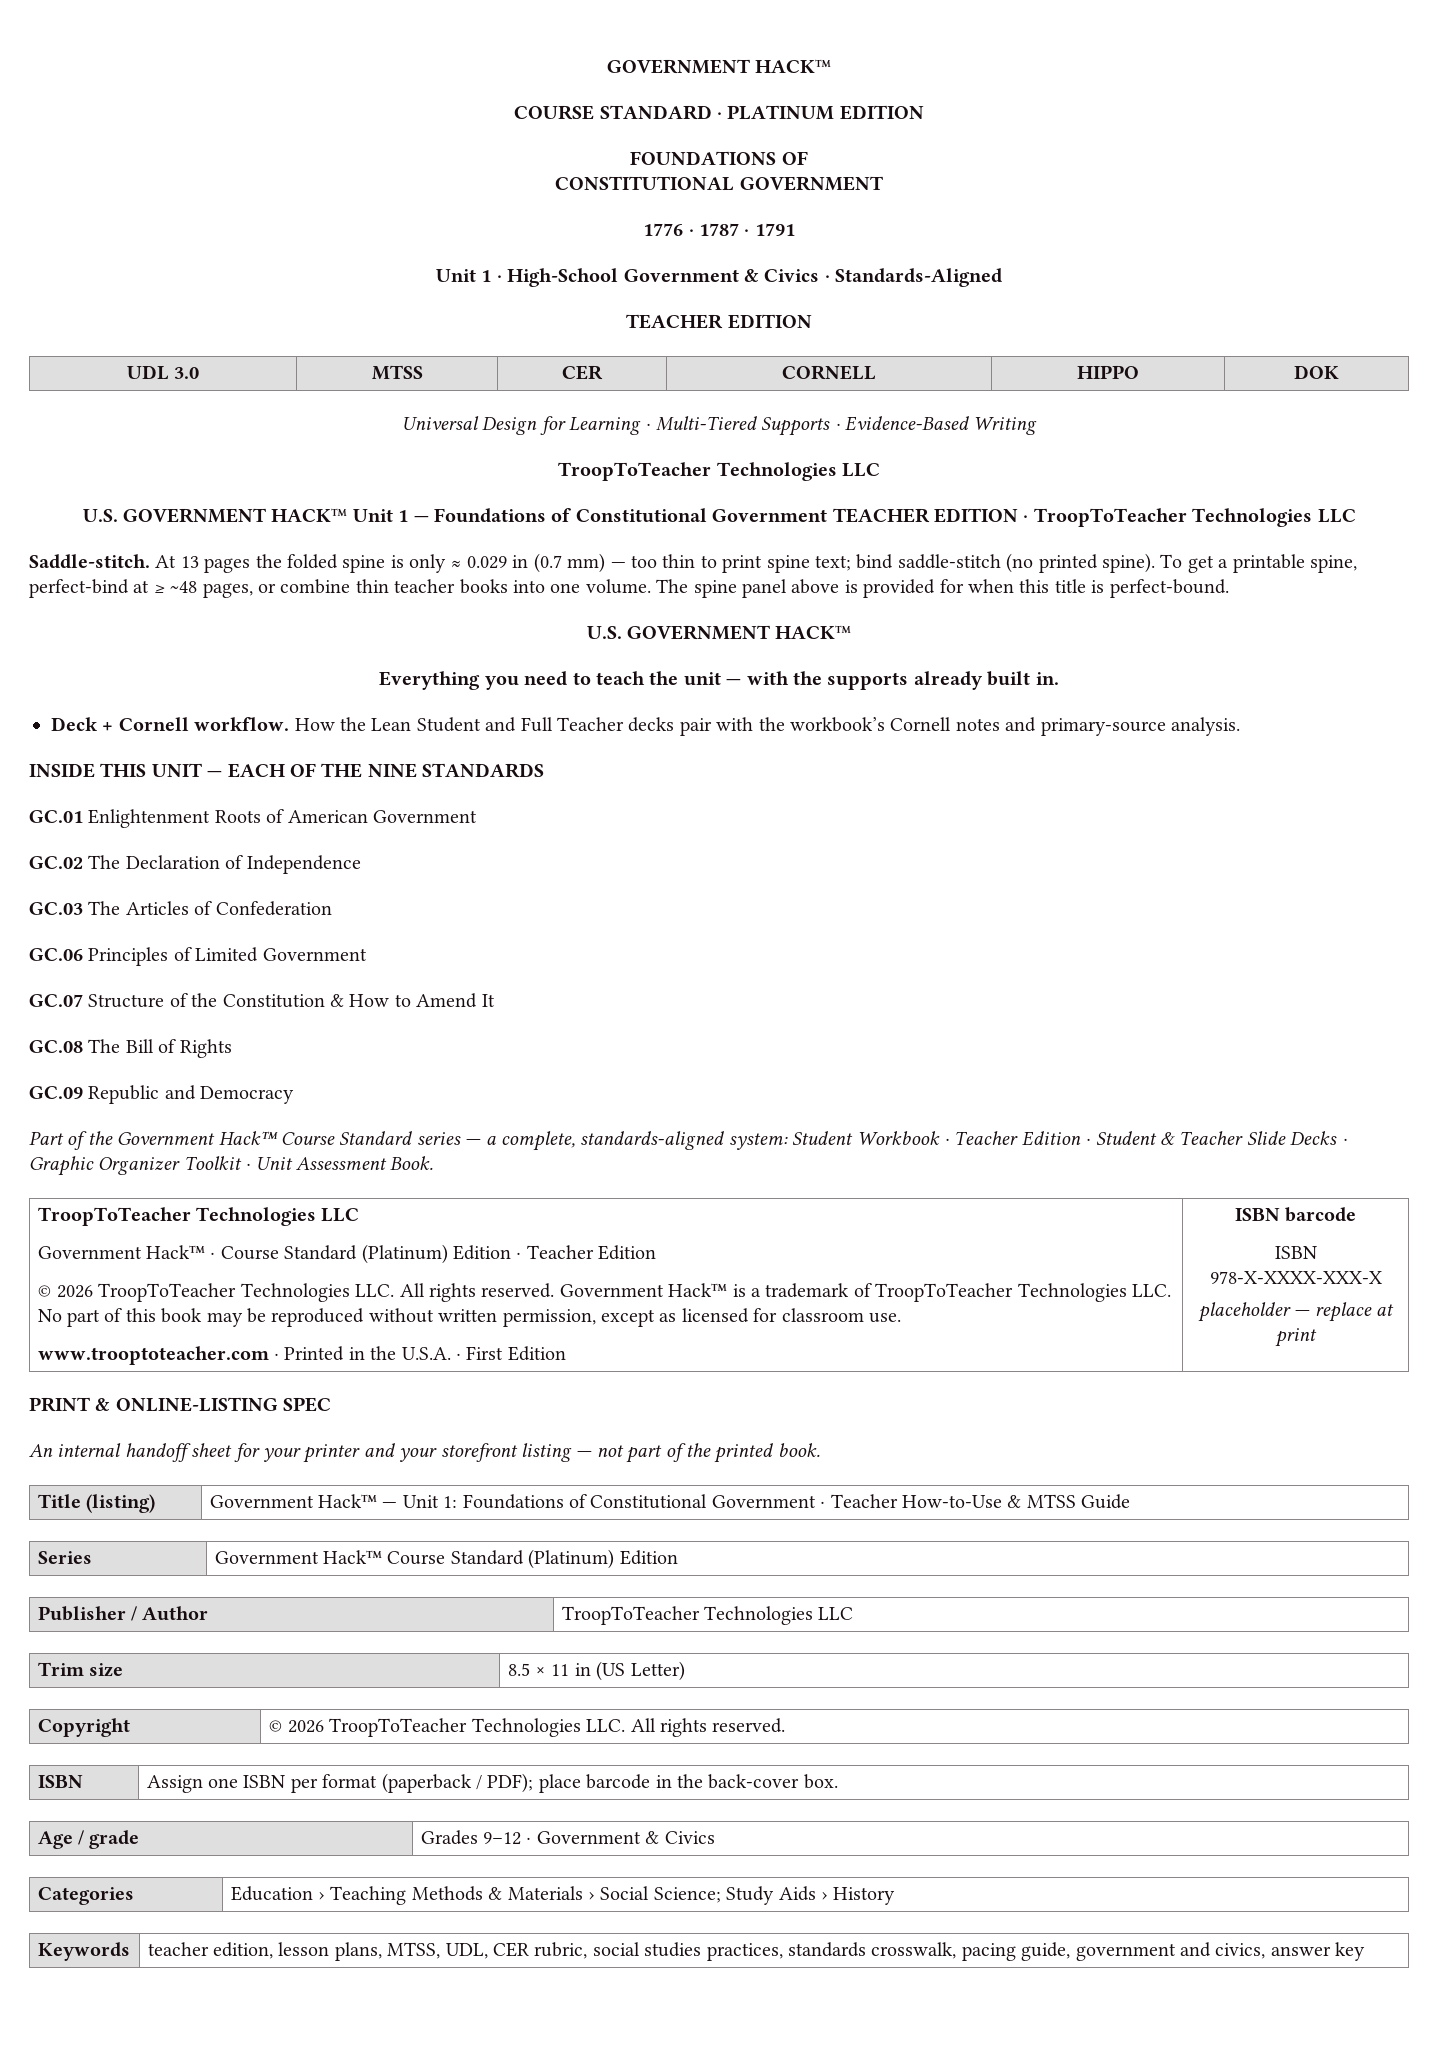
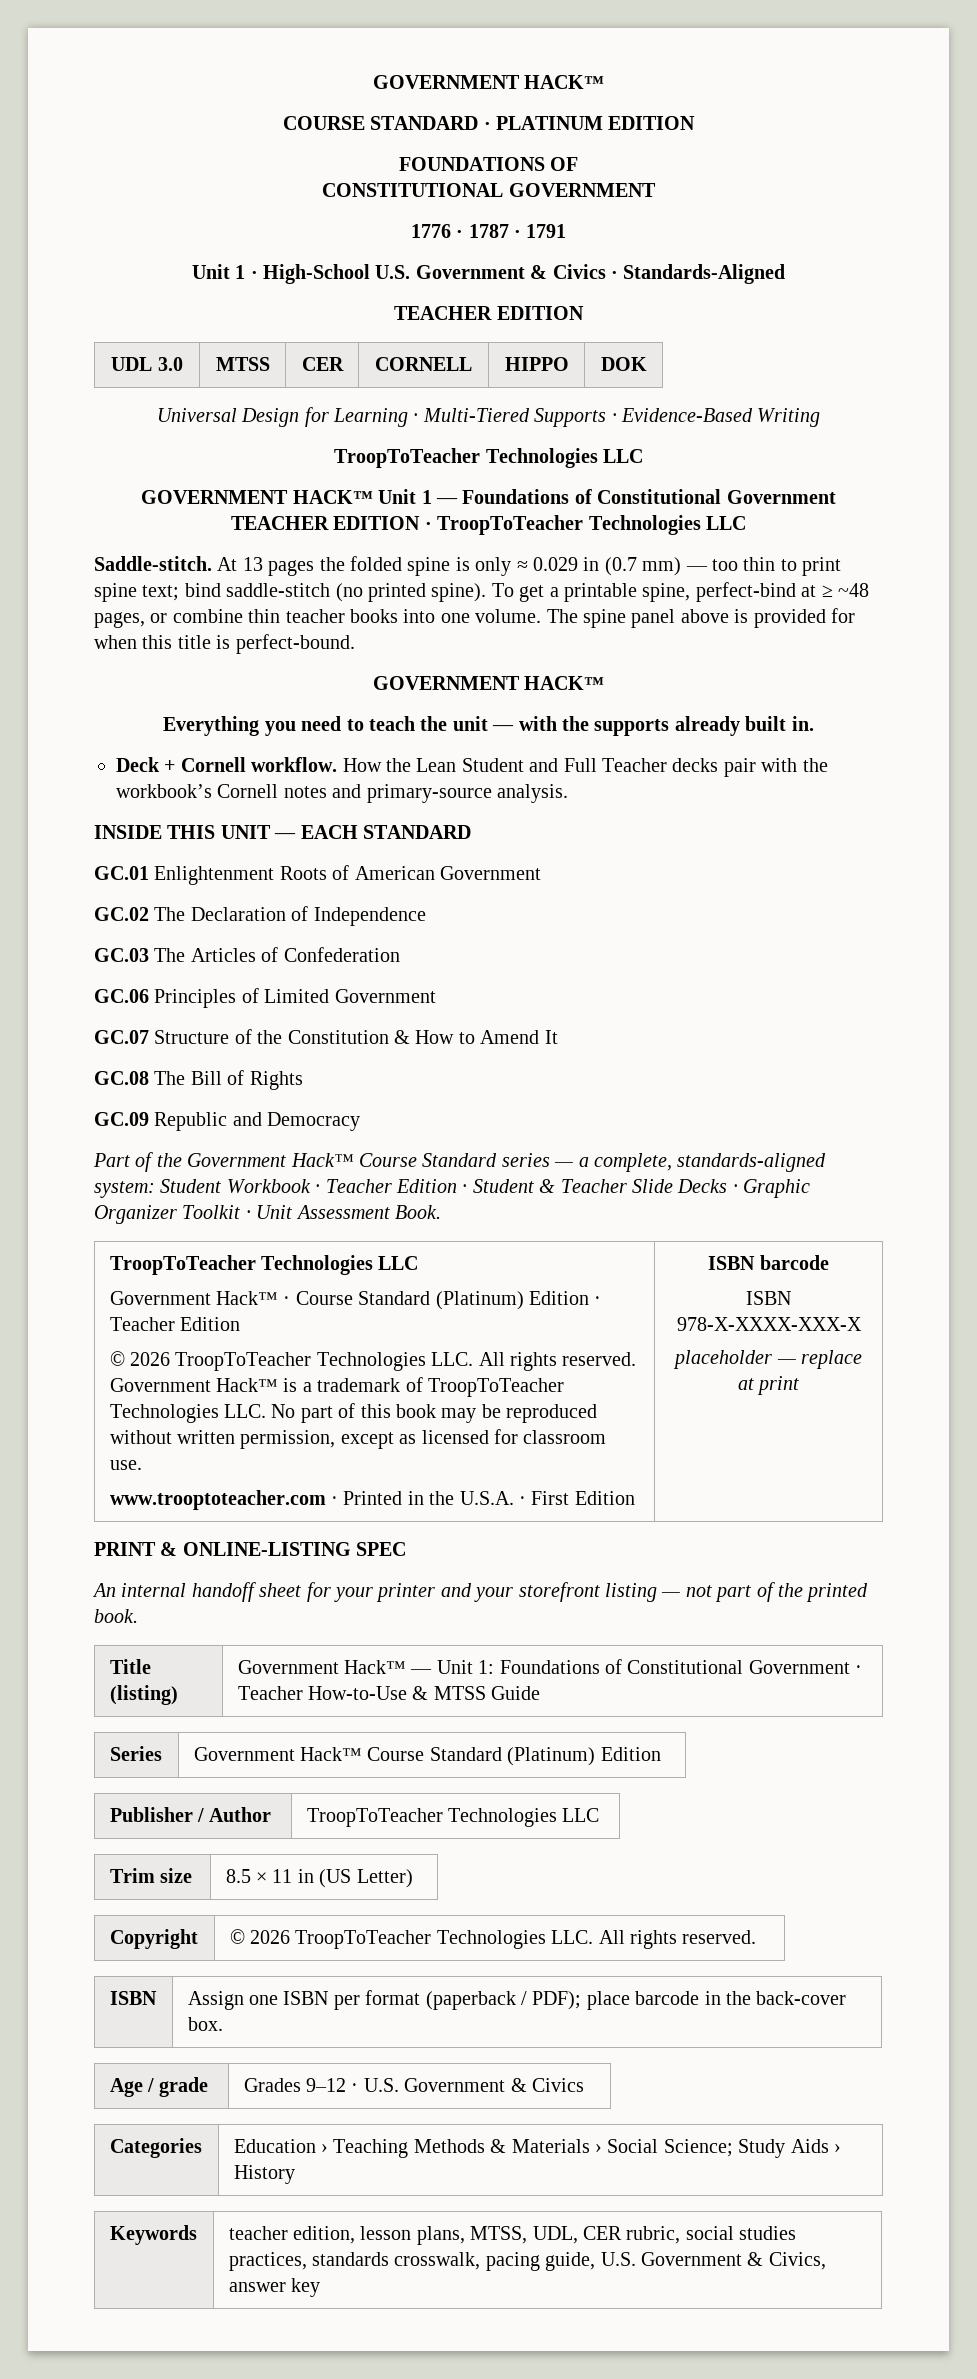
- Unit 1 · High-School Government & Civics · Standards-Aligned
+ Unit 1 · High-School U.S. Government & Civics · Standards-Aligned
- U.S. GOVERNMENT HACK™ Unit 1 — Foundations of Constitutional Government TEACHER EDITION · TroopToTeacher Technologies LLC
+ GOVERNMENT HACK™ Unit 1 — Foundations of Constitutional Government TEACHER EDITION · TroopToTeacher Technologies LLC
  The spine panel above is provided for when this title is perfect-bound.
- U.S. GOVERNMENT HACK™
+ GOVERNMENT HACK™
- INSIDE THIS UNIT — EACH OF THE NINE STANDARDS
+ INSIDE THIS UNIT — EACH STANDARD
- Age / grade | Grades 9–12 · Government & Civics
+ Age / grade | Grades 9–12 · U.S. Government & Civics
- Keywords | teacher edition, lesson plans, MTSS, UDL, CER rubric, social studies practices, standards crosswalk, pacing guide, government and civics, answer key
+ Keywords | teacher edition, lesson plans, MTSS, UDL, CER rubric, social studies practices, standards crosswalk, pacing guide, U.S. Government & Civics, answer key

